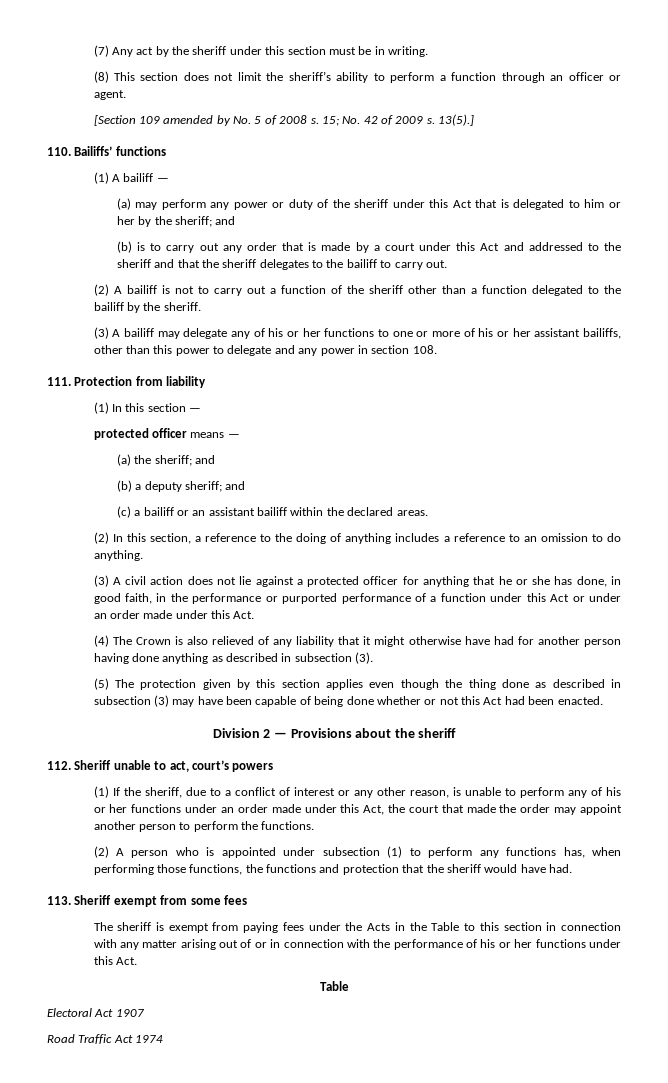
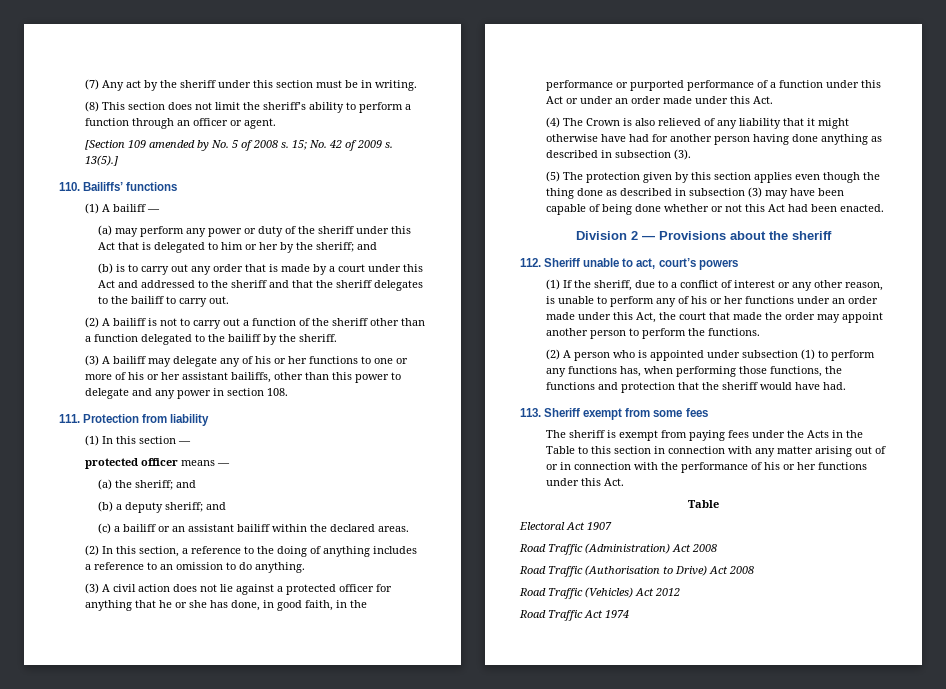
+ Road Traffic (Administration) Act 2008
+ Road Traffic (Authorisation to Drive) Act 2008
+ Road Traffic (Vehicles) Act 2012

